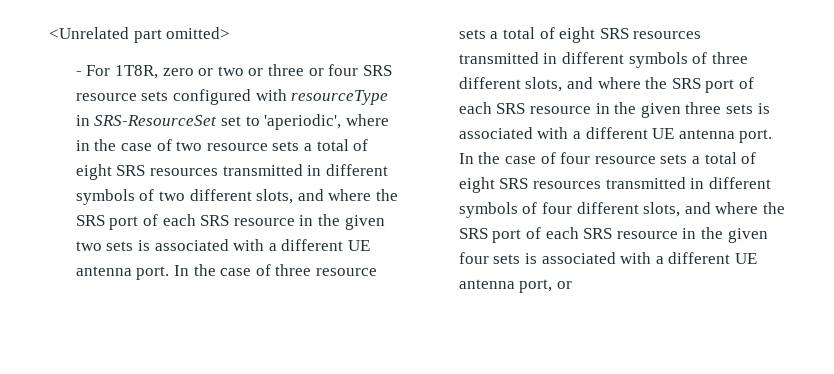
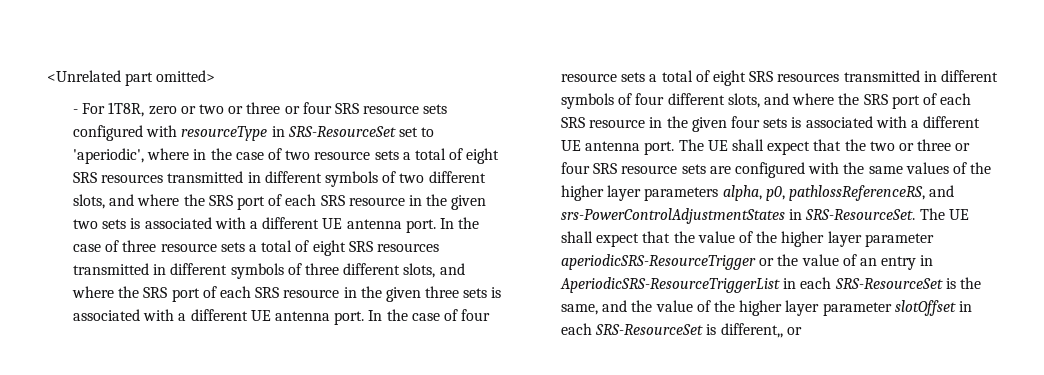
- In the case of four resource sets a total of eight SRS resources transmitted in different symbols of four different slots, and where the SRS port of each SRS resource in the given four sets is associated with a different UE antenna port, or
+ In the case of four resource sets a total of eight SRS resources transmitted in different symbols of four different slots, and where the SRS port of each SRS resource in the given four sets is associated with a different UE antenna port. The UE shall expect that the two or three or four SRS resource sets are configured with the same values of the higher layer parameters alpha, p0, pathlossReferenceRS, and srs-PowerControlAdjustmentStates in SRS-ResourceSet. The UE shall expect that the value of the higher layer parameter aperiodicSRS-ResourceTrigger or the value of an entry in AperiodicSRS-ResourceTriggerList in each SRS-ResourceSet is the same, and the value of the higher layer parameter slotOffset in each SRS-ResourceSet is different,, or

